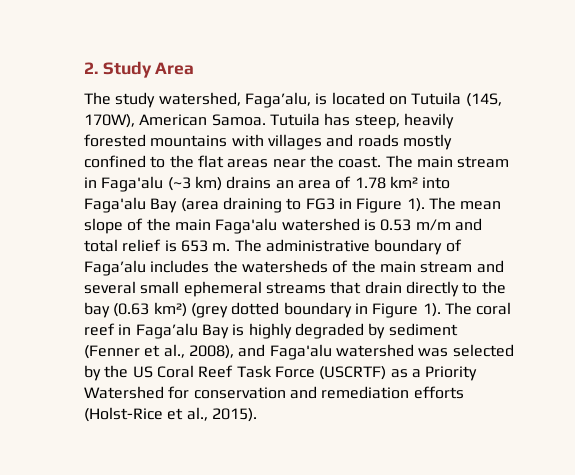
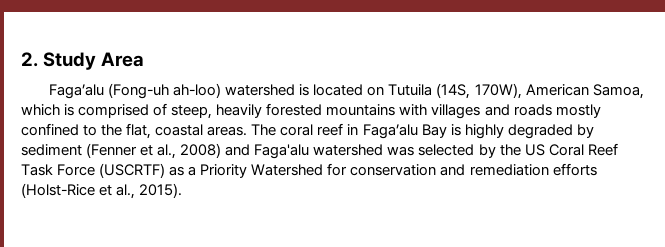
- The study watershed, Faga’alu, is located on Tutuila (14S, 170W), American Samoa. Tutuila has steep, heavily forested mountains with villages and roads mostly confined to the flat areas near the coast. The main stream in Faga'alu (~3 km) drains an area of 1.78 km² into Faga'alu Bay (area draining to FG3 in Figure 1). The mean slope of the main Faga'alu watershed is 0.53 m/m and total relief is 653 m. The administrative boundary of Faga’alu includes the watersheds of the main stream and several small ephemeral streams that drain directly to the bay (0.63 km²) (grey dotted boundary in Figure 1).
+ Faga’alu (Fong-uh ah-loo) watershed is located on Tutuila (14S, 170W), American Samoa, which is comprised of steep, heavily forested mountains with villages and roads mostly confined to the flat, coastal areas.
- The coral reef in Faga’alu Bay is highly degraded by sediment (Fenner et al., 2008), and Faga'alu watershed was selected by the US Coral Reef Task Force (USCRTF) as a Priority Watershed for conservation and remediation efforts (Holst-Rice et al., 2015).
+ The coral reef in Faga’alu Bay is highly degraded by sediment (Fenner et al., 2008) and Faga'alu watershed was selected by the US Coral Reef Task Force (USCRTF) as a Priority Watershed for conservation and remediation efforts (Holst-Rice et al., 2015).

